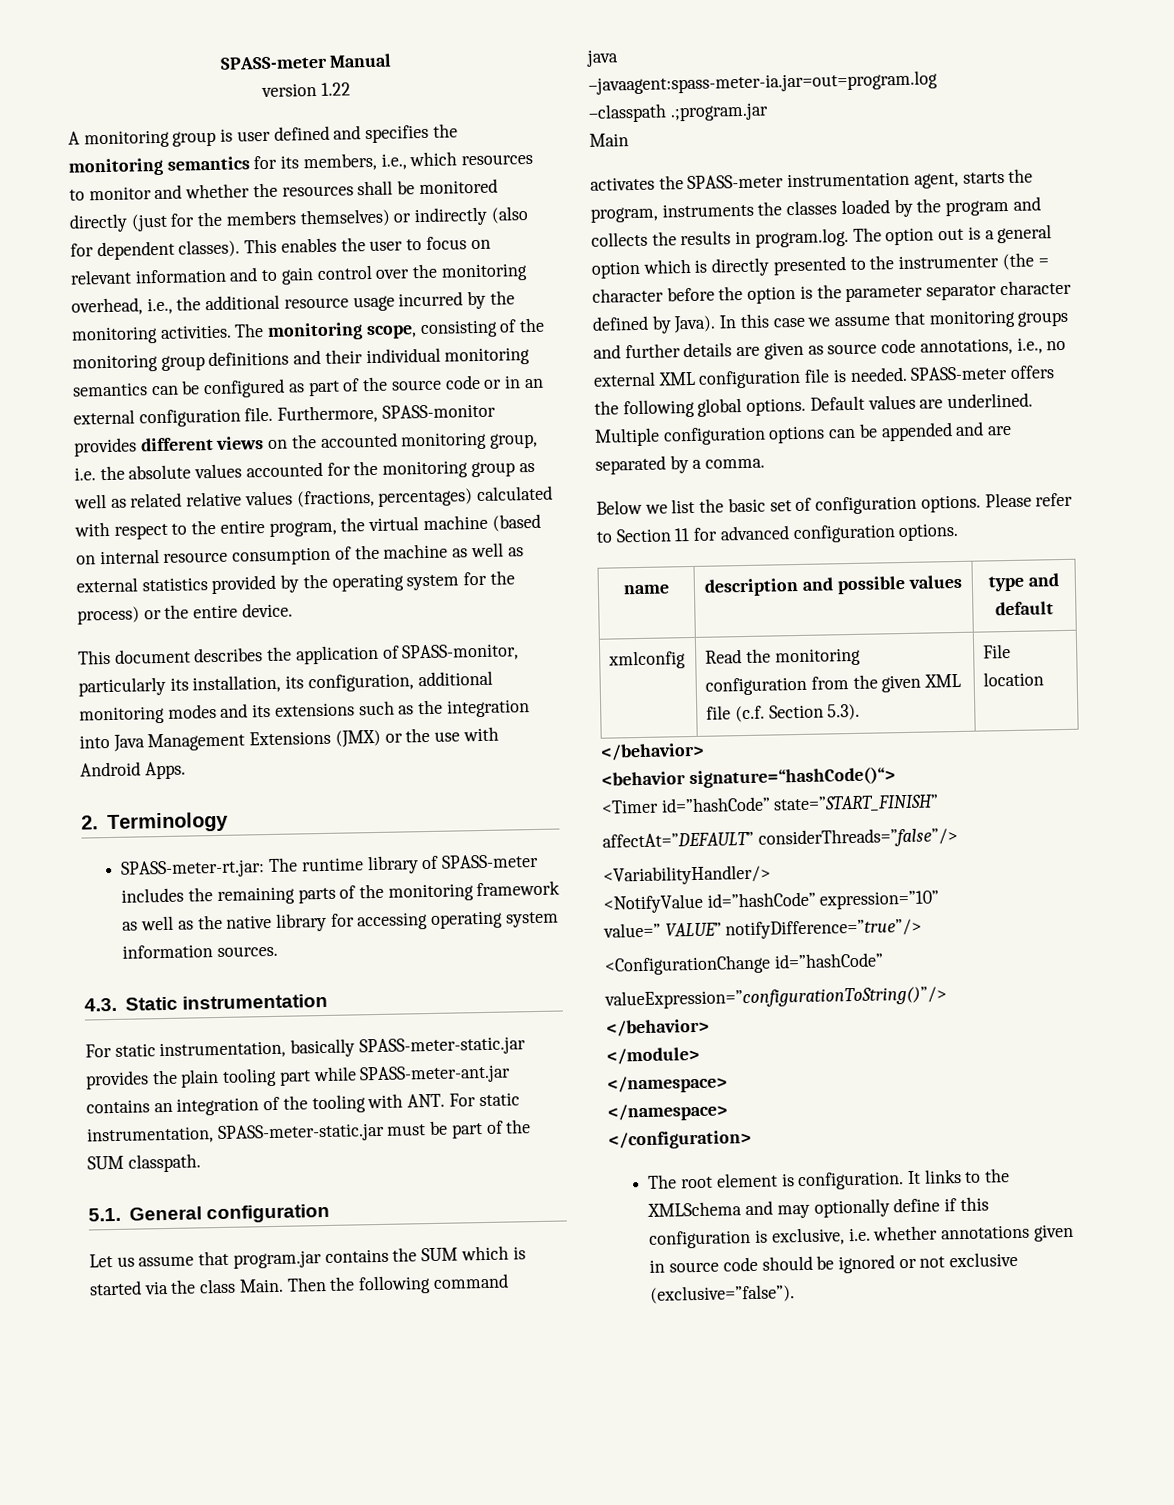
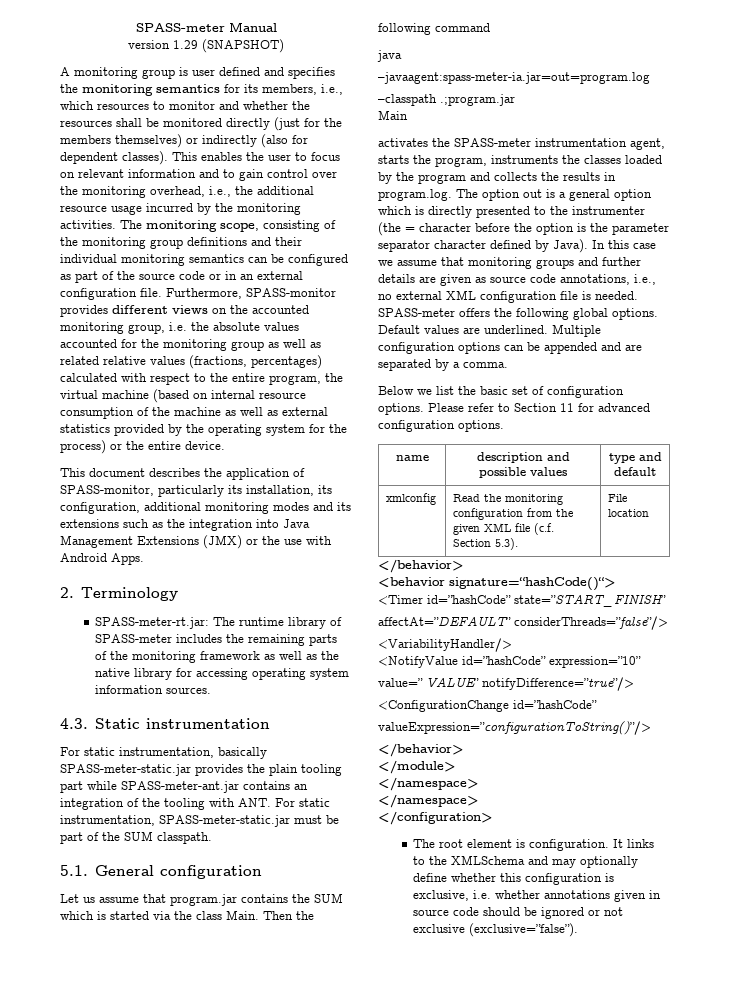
- version 1.22
+ version 1.29 (SNAPSHOT)
- It links to the XMLSchema and may optionally define if this configuration is exclusive, i.e. whether annotations given in source code should be ignored or not exclusive (exclusive=”false”).
+ It links to the XMLSchema and may optionally define whether this configuration is exclusive, i.e. whether annotations given in source code should be ignored or not exclusive (exclusive=”false”).

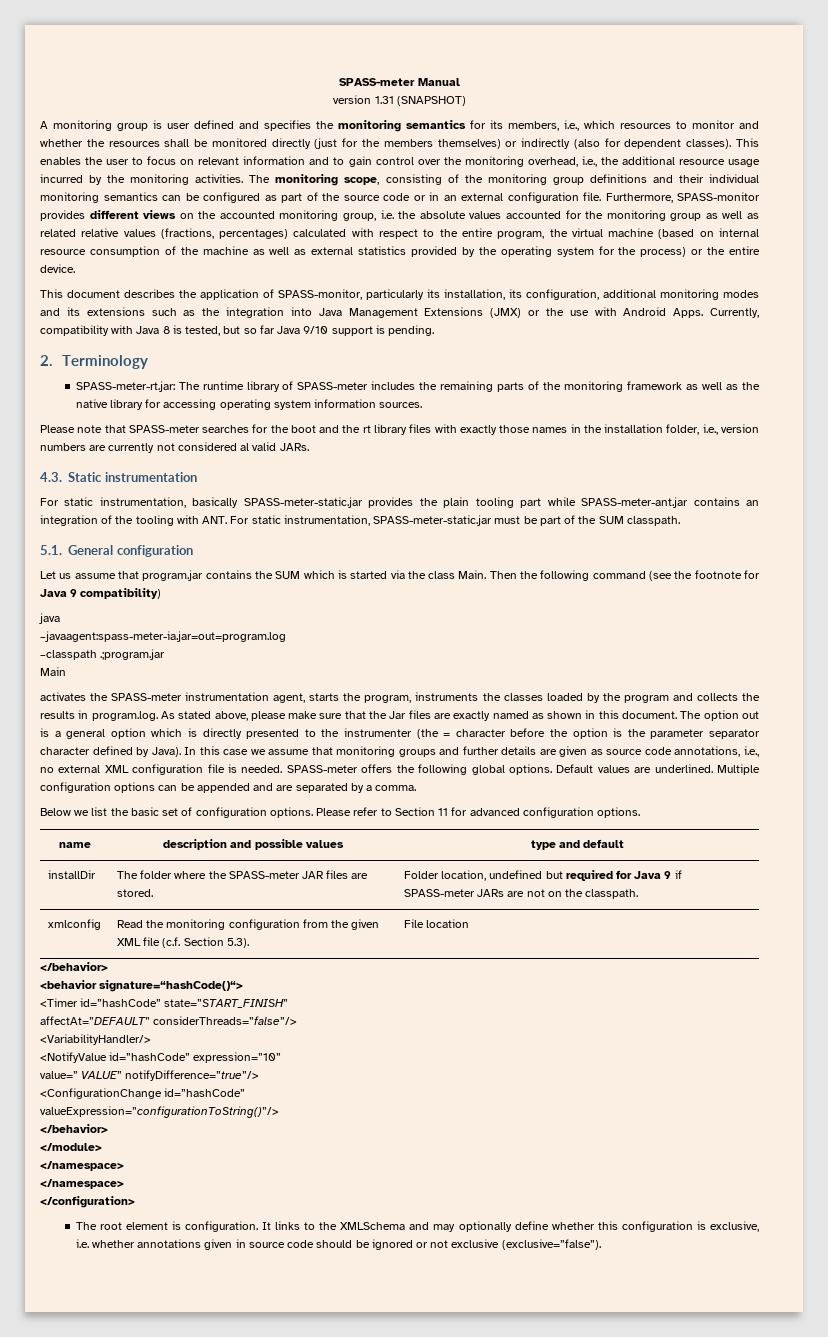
- version 1.29 (SNAPSHOT)
+ version 1.31 (SNAPSHOT)
+ Currently, compatibility with Java 8 is tested, but so far Java 9/10 support is pending.
+ Please note that SPASS-meter searches for the boot and the rt library files with exactly those names in the installation folder, i.e., version numbers are currently not considered al valid JARs.
- Then the following command
+ Then the following command (see the footnote for Java 9 compatibility)
- activates the SPASS-meter instrumentation agent, starts the program, instruments the classes loaded by the program and collects the results in program.log. The option out is a general option which is directly presented to the instrumenter (the = character before the option is the parameter separator character defined by Java).
+ activates the SPASS-meter instrumentation agent, starts the program, instruments the classes loaded by the program and collects the results in program.log. As stated above, please make sure that the Jar files are exactly named as shown in this document. The option out is a general option which is directly presented to the instrumenter (the = character before the option is the parameter separator character defined by Java).
+ installDir | The folder where the SPASS-meter JAR files are stored. | Folder location, undefined but required for Java 9 if SPASS-meter JARs are not on the classpath.

